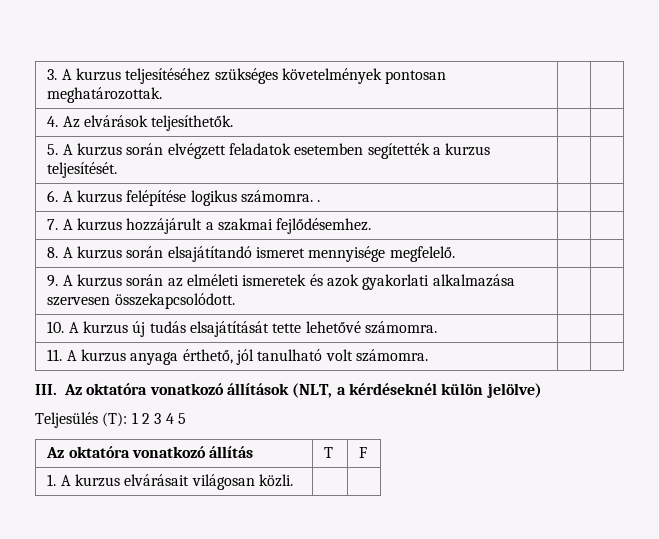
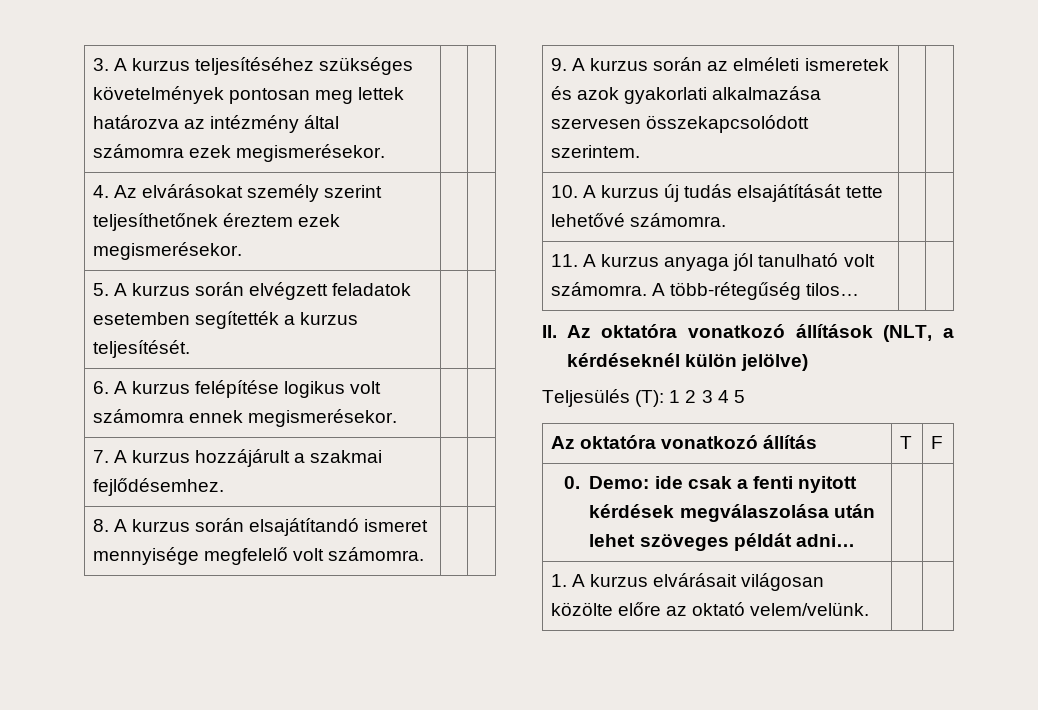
- 3. A kurzus teljesítéséhez szükséges követelmények pontosan meghatározottak. | |
- 4. Az elvárások teljesíthetők. | |
+ 3. A kurzus teljesítéséhez szükséges követelmények pontosan meg lettek határozva az intézmény által számomra ezek megismerésekor. | |
+ 4. Az elvárásokat személy szerint teljesíthetőnek éreztem ezek megismerésekor. | |
- 6. A kurzus felépítése logikus számomra. . | |
+ 6. A kurzus felépítése logikus volt számomra ennek megismerésekor. | |
- 8. A kurzus során elsajátítandó ismeret mennyisége megfelelő. | |
+ 8. A kurzus során elsajátítandó ismeret mennyisége megfelelő volt számomra. | |
- 9. A kurzus során az elméleti ismeretek és azok gyakorlati alkalmazása szervesen összekapcsolódott. | |
+ 9. A kurzus során az elméleti ismeretek és azok gyakorlati alkalmazása szervesen összekapcsolódott szerintem. | |
- 11. A kurzus anyaga érthető, jól tanulható volt számomra. | |
- III. Az oktatóra vonatkozó állítások (NLT, a kérdéseknél külön jelölve)
+ 11. A kurzus anyaga jól tanulható volt számomra. A több-rétegűség tilos… | |
+ II. Az oktatóra vonatkozó állítások (NLT, a kérdéseknél külön jelölve)
+ 0. Demo: ide csak a fenti nyitott kérdések megválaszolása után lehet szöveges példát adni… | |
- 1. A kurzus elvárásait világosan közli. | |
+ 1. A kurzus elvárásait világosan közölte előre az oktató velem/velünk. | |

